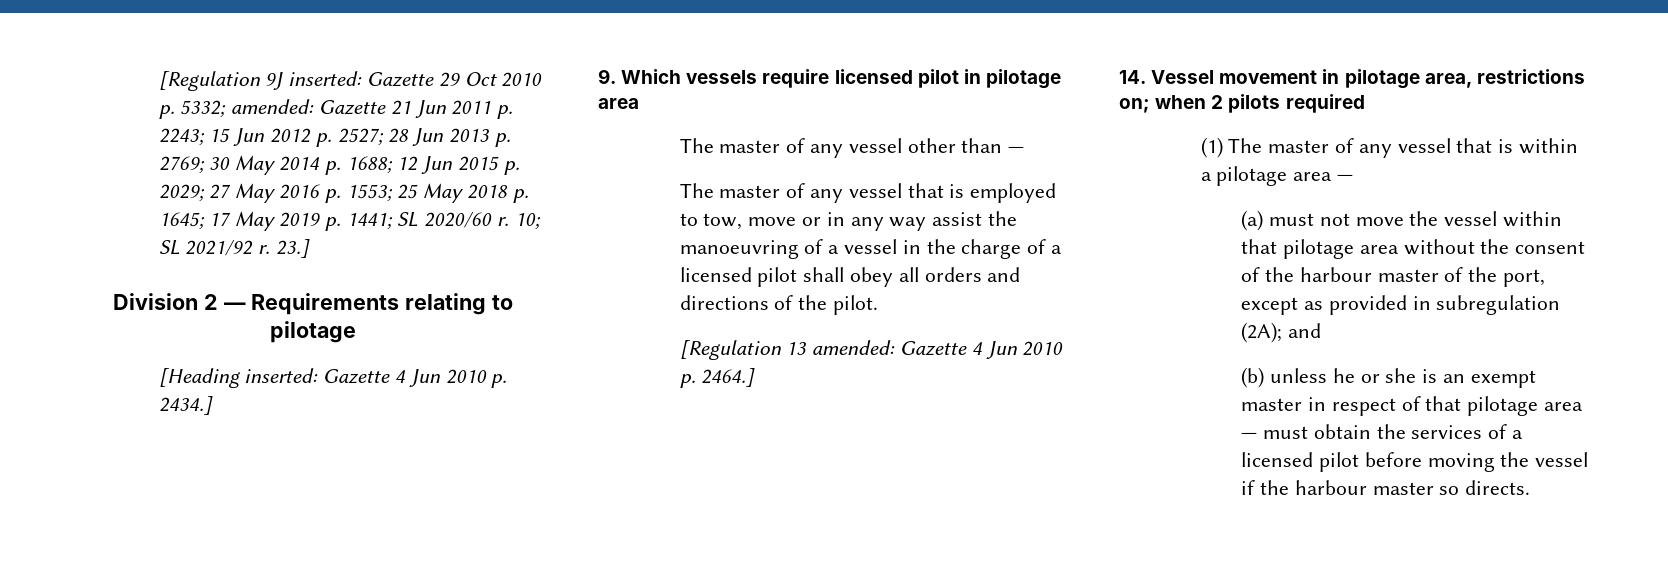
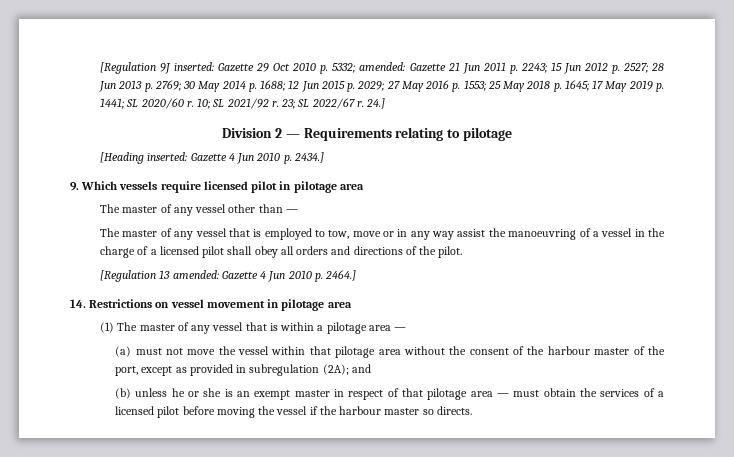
- 23.]
+ 23; SL 2022/67 r. 24.]
- 14. Vessel movement in pilotage area, restrictions on; when 2 pilots required
+ 14. Restrictions on vessel movement in pilotage area

